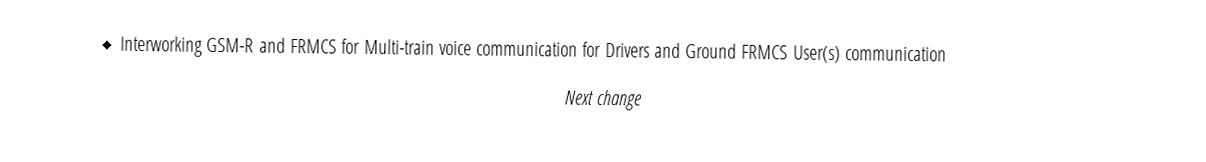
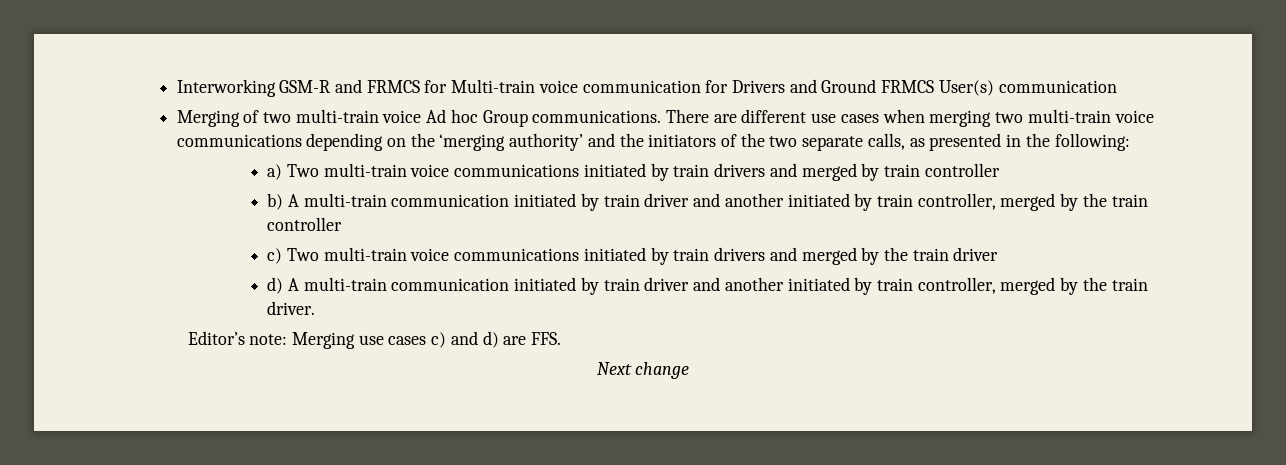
+ Merging of two multi-train voice Ad hoc Group communications. There are different use cases when merging two multi-train voice communications depending on the ‘merging authority’ and the initiators of the two separate calls, as presented in the following:
+ a) Two multi-train voice communications initiated by train drivers and merged by train controller
+ b) A multi-train communication initiated by train driver and another initiated by train controller, merged by the train controller
+ c) Two multi-train voice communications initiated by train drivers and merged by the train driver
+ d) A multi-train communication initiated by train driver and another initiated by train controller, merged by the train driver.
+ Editor’s note: Merging use cases c) and d) are FFS.

